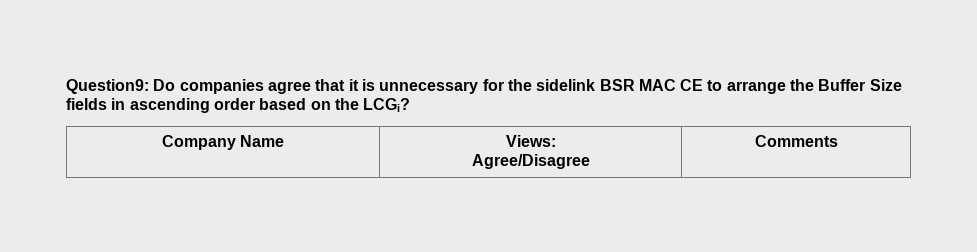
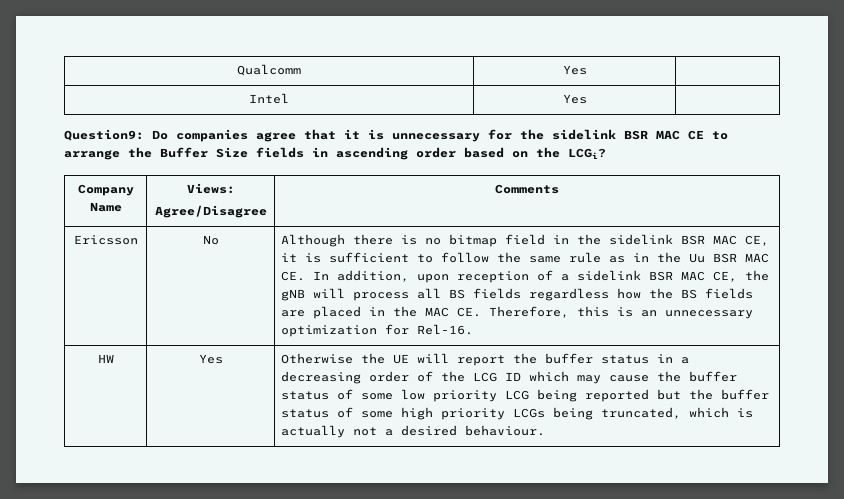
+ Qualcomm | Yes |
+ Intel | Yes |
+ Ericsson | No | Although there is no bitmap field in the sidelink BSR MAC CE, it is sufficient to follow the same rule as in the Uu BSR MAC CE. In addition, upon reception of a sidelink BSR MAC CE, the gNB will process all BS fields regardless how the BS fields are placed in the MAC CE. Therefore, this is an unnecessary optimization for Rel-16.
+ HW | Yes | Otherwise the UE will report the buffer status in a decreasing order of the LCG ID which may cause the buffer status of some low priority LCG being reported but the buffer status of some high priority LCGs being truncated, which is actually not a desired behaviour.

